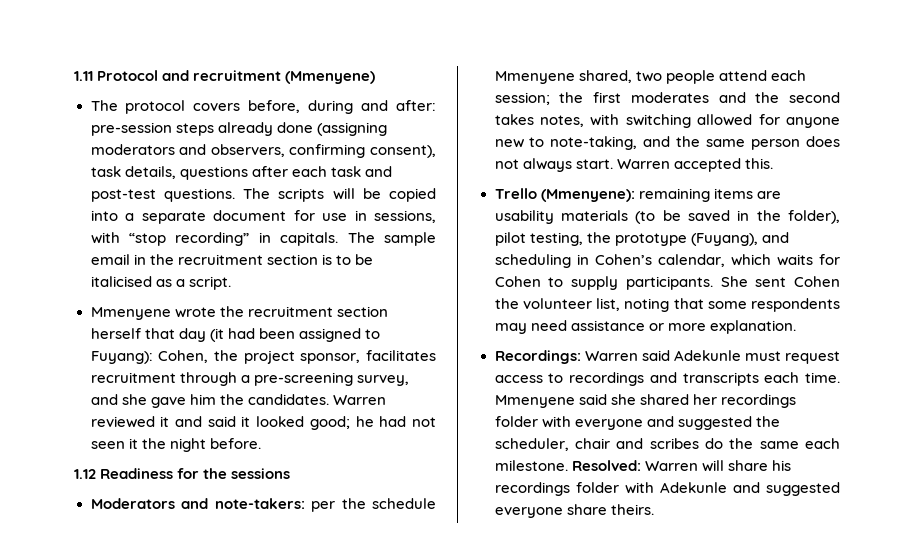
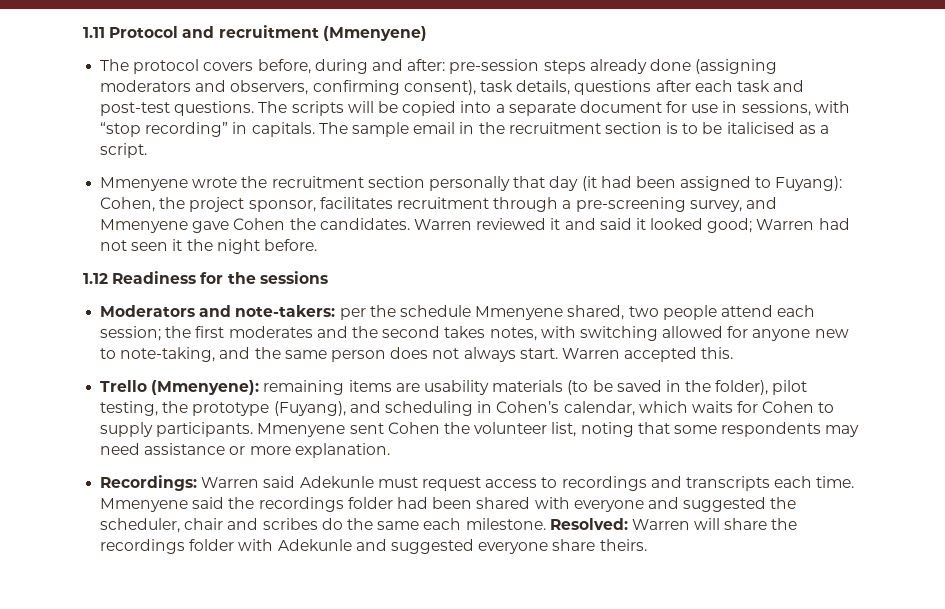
- Mmenyene wrote the recruitment section herself that day (it had been assigned to Fuyang): Cohen, the project sponsor, facilitates recruitment through a pre-screening survey, and she gave him the candidates.
+ Mmenyene wrote the recruitment section personally that day (it had been assigned to Fuyang): Cohen, the project sponsor, facilitates recruitment through a pre-screening survey, and Mmenyene gave Cohen the candidates.
- Warren reviewed it and said it looked good; he had not seen it the night before.
+ Warren reviewed it and said it looked good; Warren had not seen it the night before.
- She sent Cohen the volunteer list, noting that some respondents may need assistance or more explanation.
+ Mmenyene sent Cohen the volunteer list, noting that some respondents may need assistance or more explanation.
- Mmenyene said she shared her recordings folder with everyone and suggested the scheduler, chair and scribes do the same each milestone.
+ Mmenyene said the recordings folder had been shared with everyone and suggested the scheduler, chair and scribes do the same each milestone.
- Resolved: Warren will share his recordings folder with Adekunle and suggested everyone share theirs.
+ Resolved: Warren will share the recordings folder with Adekunle and suggested everyone share theirs.

